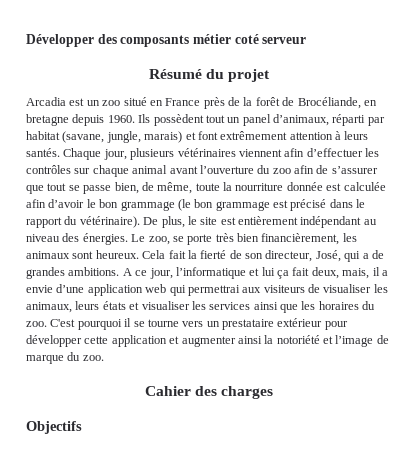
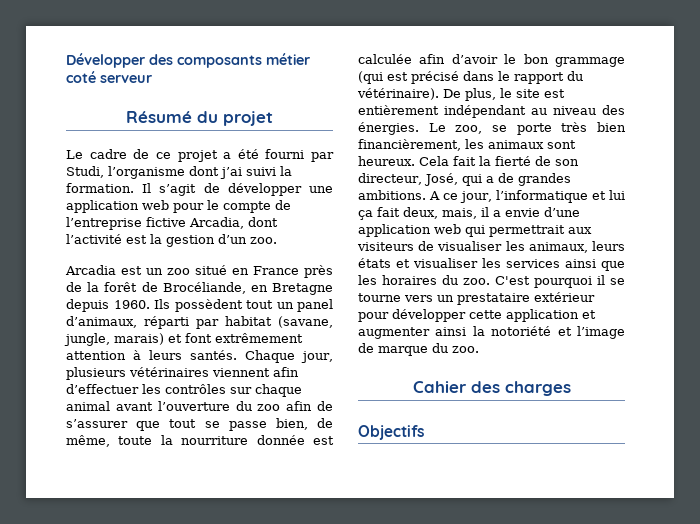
+ Le cadre de ce projet a été fourni par Studi, l’organisme dont j’ai suivi la formation. Il s’agit de développer une application web pour le compte de l’entreprise fictive Arcadia, dont l’activité est la gestion d’un zoo.
- Arcadia est un zoo situé en France près de la forêt de Brocéliande, en bretagne depuis 1960.
+ Arcadia est un zoo situé en France près de la forêt de Brocéliande, en Bretagne depuis 1960.
- Chaque jour, plusieurs vétérinaires viennent afin d’effectuer les contrôles sur chaque animal avant l’ouverture du zoo afin de s’assurer que tout se passe bien, de même, toute la nourriture donnée est calculée afin d’avoir le bon grammage (le bon grammage est précisé dans le rapport du vétérinaire).
+ Chaque jour, plusieurs vétérinaires viennent afin d’effectuer les contrôles sur chaque animal avant l’ouverture du zoo afin de s’assurer que tout se passe bien, de même, toute la nourriture donnée est calculée afin d’avoir le bon grammage (qui est précisé dans le rapport du vétérinaire).
- A ce jour, l’informatique et lui ça fait deux, mais, il a envie d’une application web qui permettrai aux visiteurs de visualiser les animaux, leurs états et visualiser les services ainsi que les horaires du zoo.
+ A ce jour, l’informatique et lui ça fait deux, mais, il a envie d’une application web qui permettrait aux visiteurs de visualiser les animaux, leurs états et visualiser les services ainsi que les horaires du zoo.

